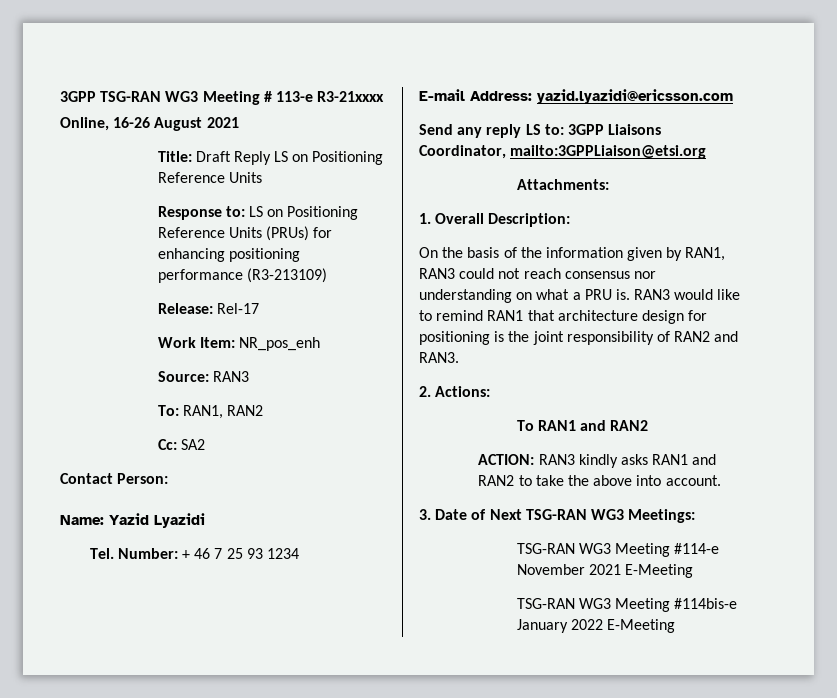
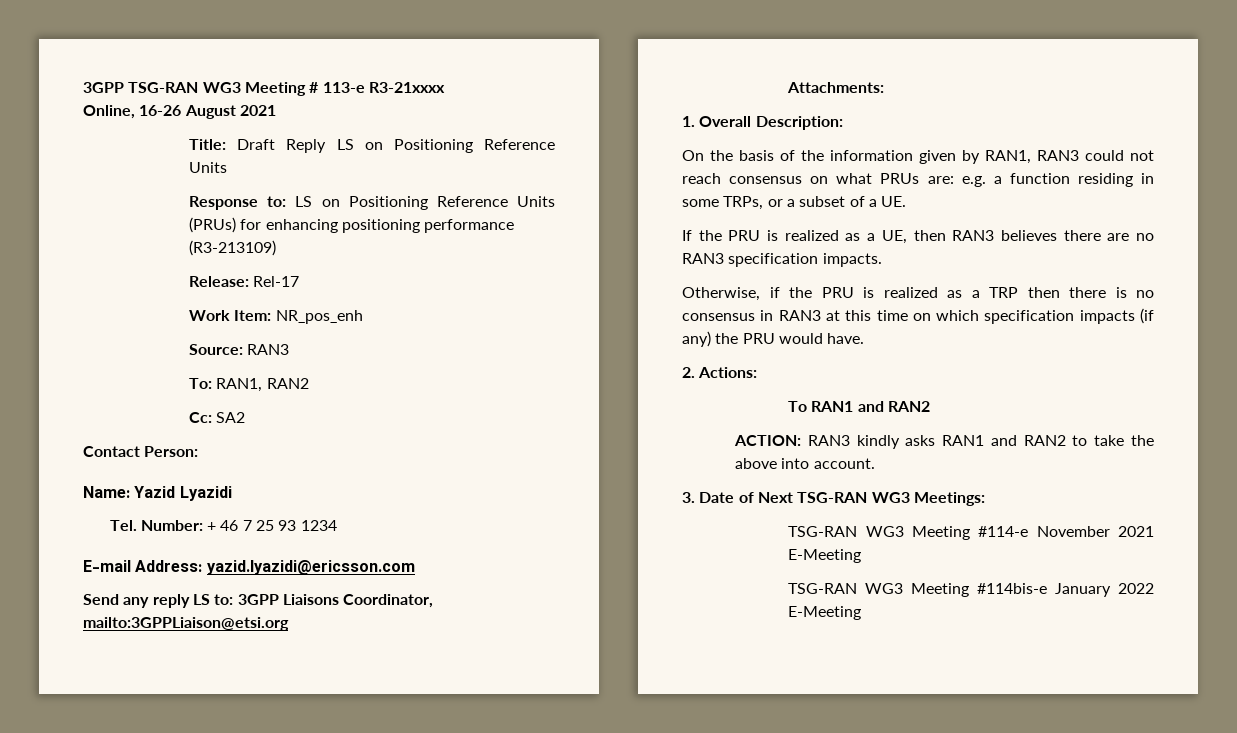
- On the basis of the information given by RAN1, RAN3 could not reach consensus nor understanding on what a PRU is. RAN3 would like to remind RAN1 that architecture design for positioning is the joint responsibility of RAN2 and RAN3.
+ On the basis of the information given by RAN1, RAN3 could not reach consensus on what PRUs are: e.g. a function residing in some TRPs, or a subset of a UE.
+ If the PRU is realized as a UE, then RAN3 believes there are no RAN3 specification impacts.
+ Otherwise, if the PRU is realized as a TRP then there is no consensus in RAN3 at this time on which specification impacts (if any) the PRU would have.

